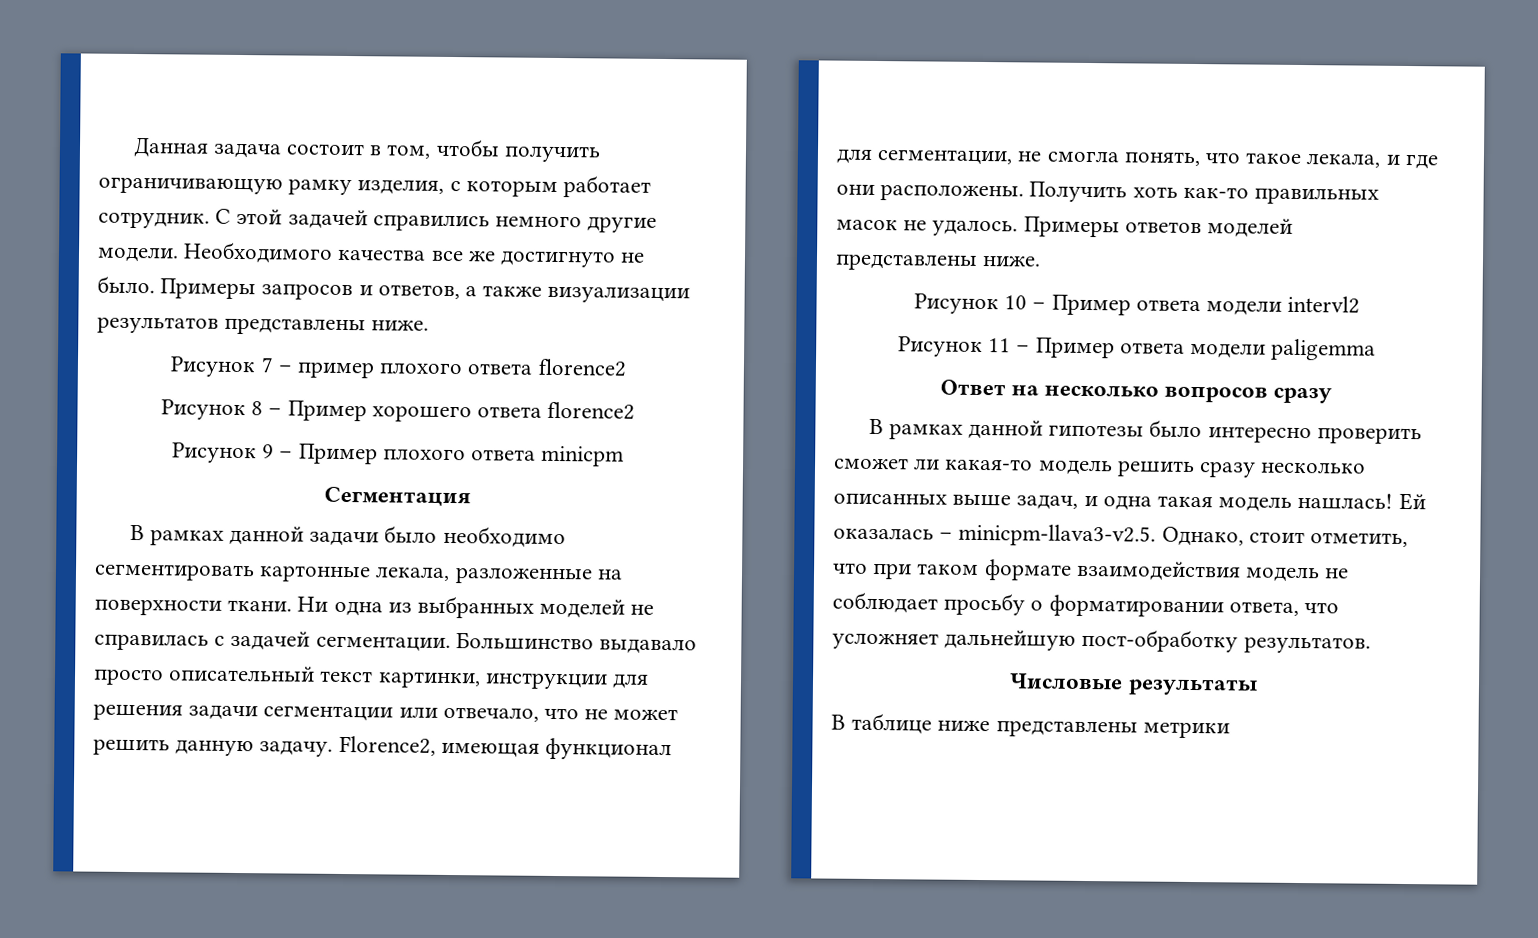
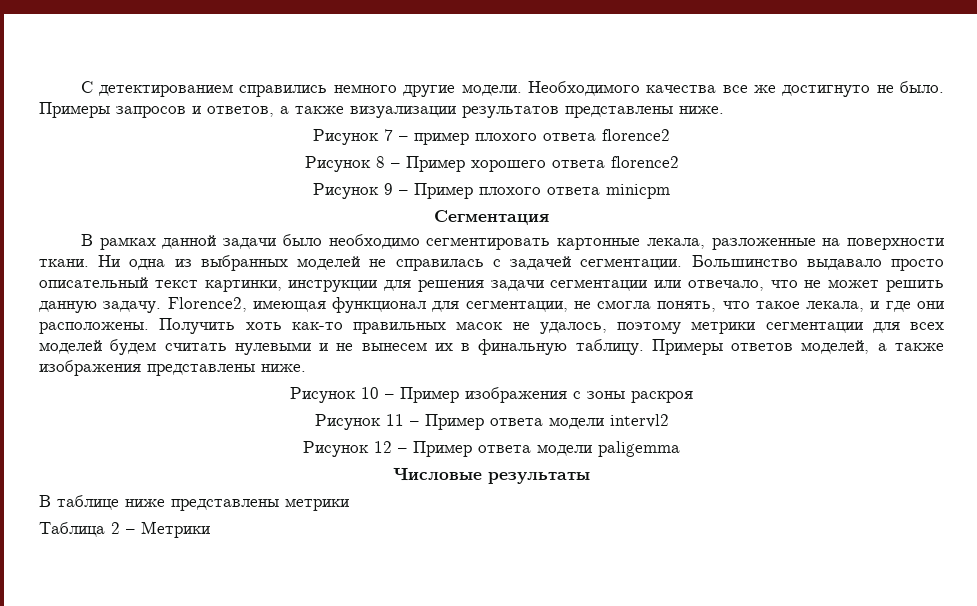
- Данная задача состоит в том, чтобы получить ограничивающую рамку изделия, с которым работает сотрудник. С этой задачей справились немного другие модели.
+ С детектированием справились немного другие модели.
- Получить хоть как-то правильных масок не удалось. Примеры ответов моделей представлены ниже.
+ Получить хоть как-то правильных масок не удалось, поэтому метрики сегментации для всех моделей будем считать нулевыми и не вынесем их в финальную таблицу. Примеры ответов моделей, а также изображения представлены ниже.
- Рисунок 10 – Пример ответа модели intervl2
+ Рисунок 10 – Пример изображения с зоны раскроя
- Рисунок 11 – Пример ответа модели paligemma
- Ответ на несколько вопросов сразу
- В рамках данной гипотезы было интересно проверить сможет ли какая-то модель решить сразу несколько описанных выше задач, и одна такая модель нашлась! Ей оказалась – minicpm-llava3-v2.5. Однако, стоит отметить, что при таком формате взаимодействия модель не соблюдает просьбу о форматировании ответа, что усложняет дальнейшую пост-обработку результатов.
+ Рисунок 11 – Пример ответа модели intervl2
+ Рисунок 12 – Пример ответа модели paligemma
+ Таблица 2 – Метрики

